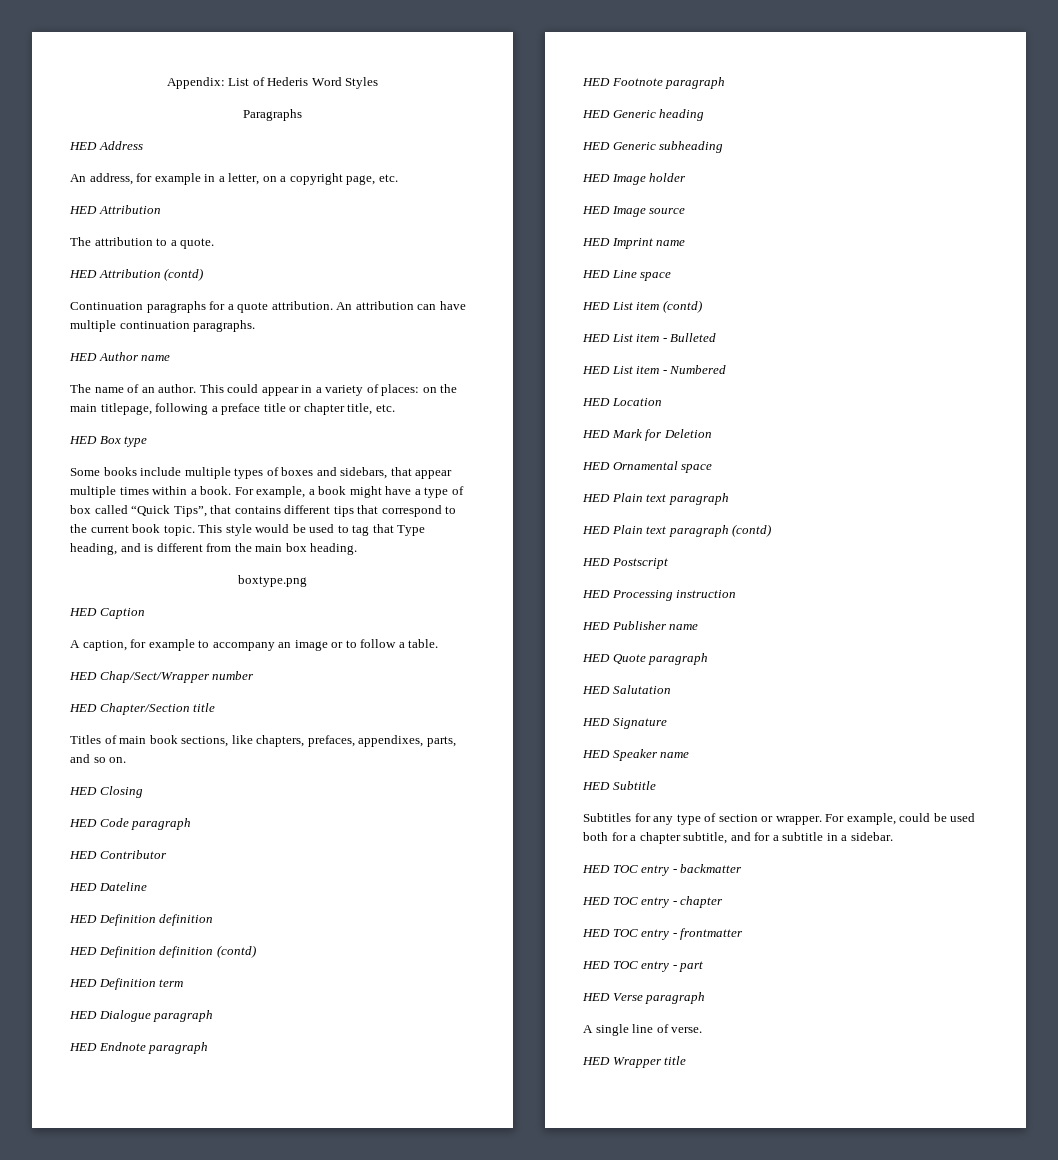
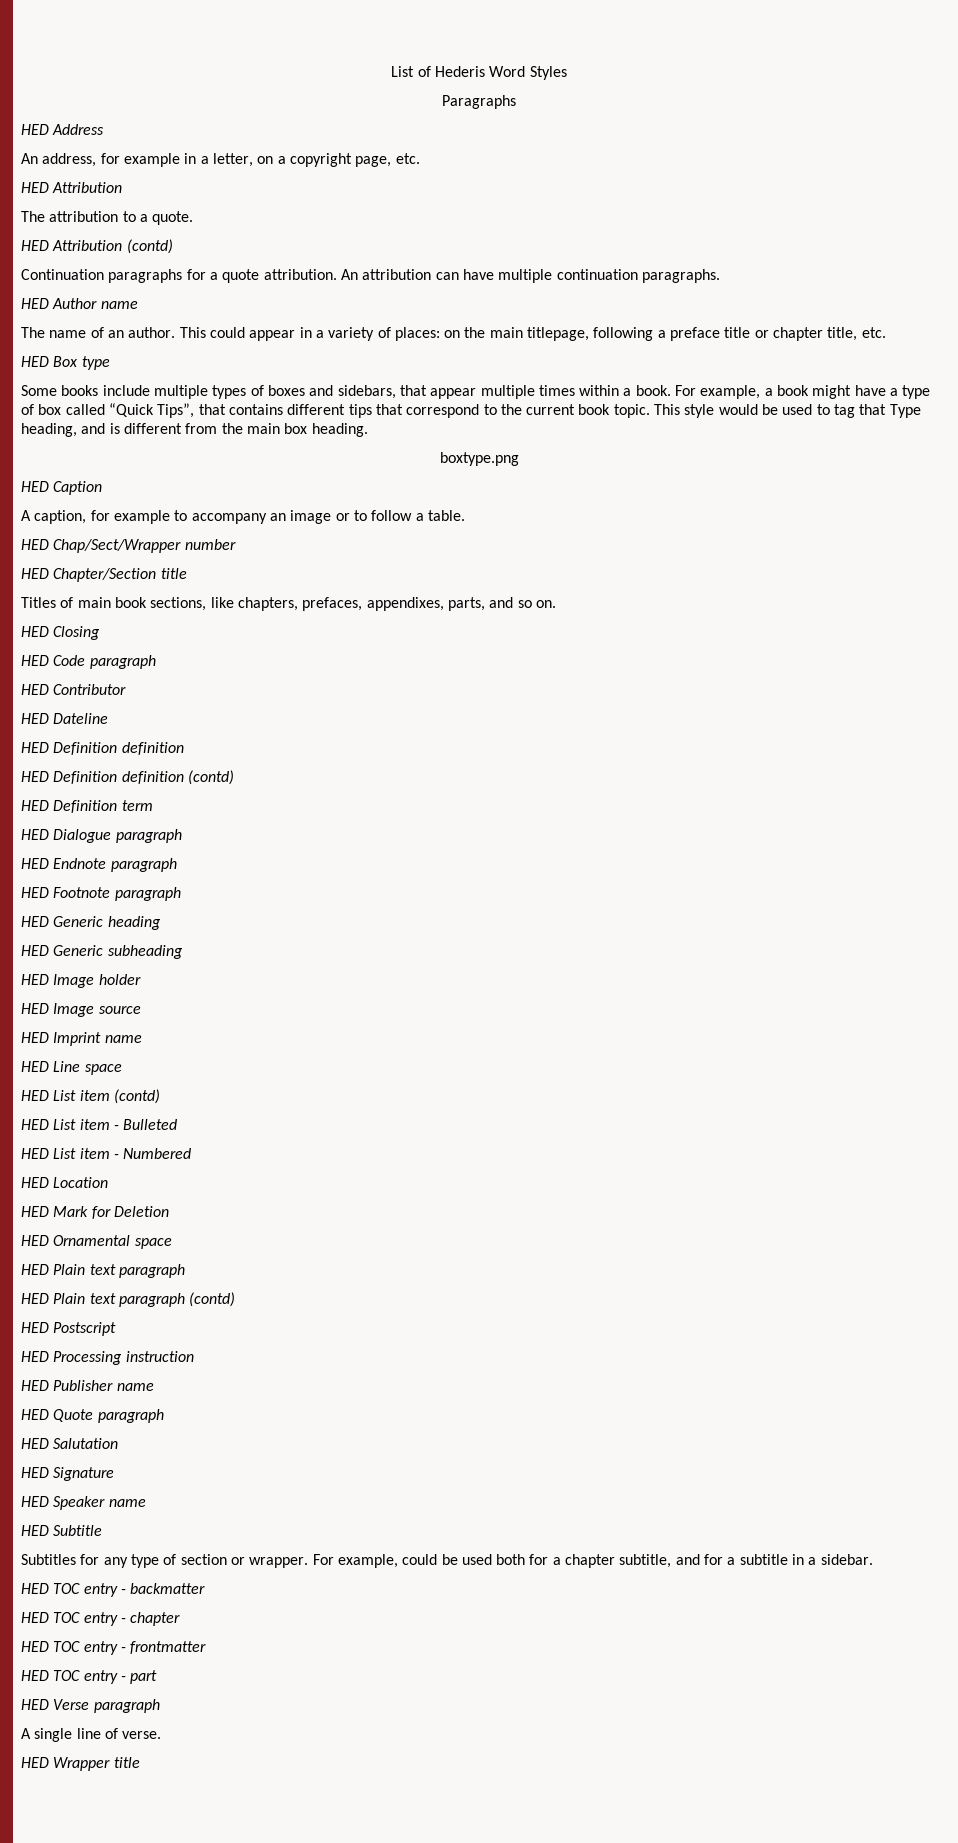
- Appendix: List of Hederis Word Styles
+ List of Hederis Word Styles

